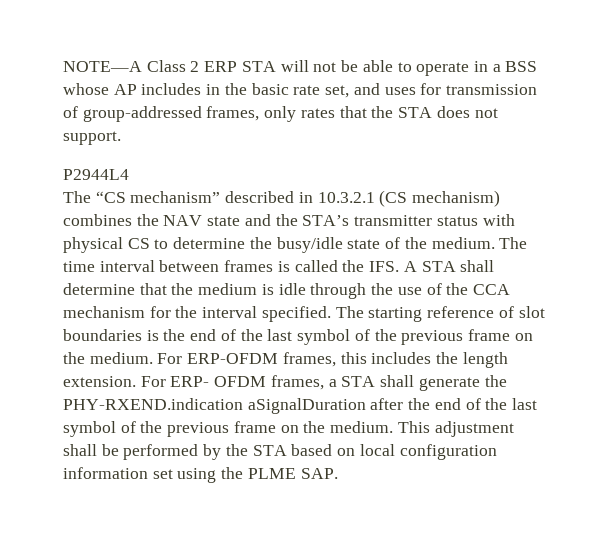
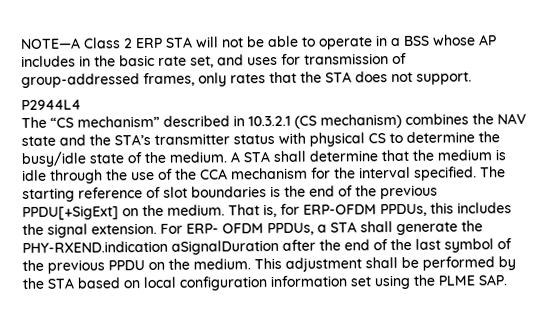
- The time interval between frames is called the IFS. A STA shall determine that the medium is idle through the use of the CCA mechanism for the interval specified.
+ A STA shall determine that the medium is idle through the use of the CCA mechanism for the interval specified.
- The starting reference of slot boundaries is the end of the last symbol of the previous frame on the medium. For ERP-OFDM frames, this includes the length extension.
+ The starting reference of slot boundaries is the end of the previous PPDU[+SigExt] on the medium. That is, for ERP-OFDM PPDUs, this includes the signal extension.
- For ERP- OFDM frames, a STA shall generate the PHY-RXEND.indication aSignalDuration after the end of the last symbol of the previous frame on the medium.
+ For ERP- OFDM PPDUs, a STA shall generate the PHY-RXEND.indication aSignalDuration after the end of the last symbol of the previous PPDU on the medium.

